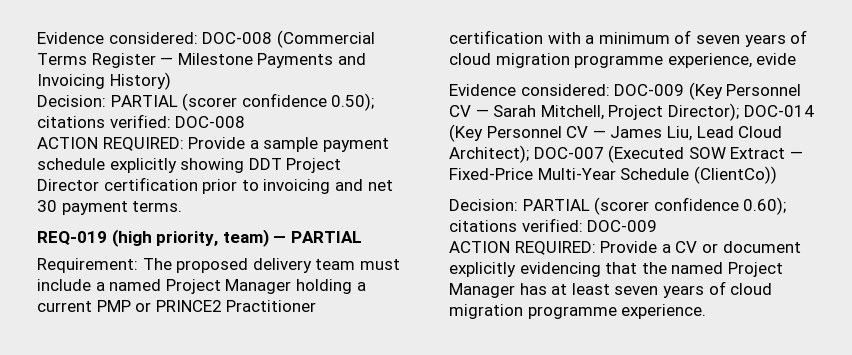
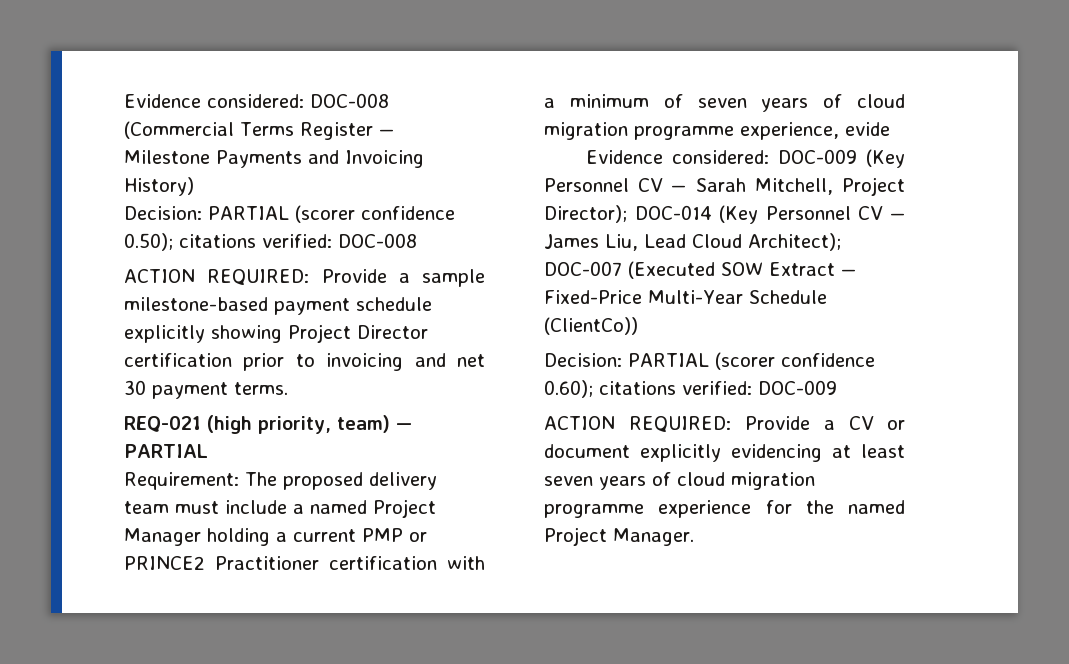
- ACTION REQUIRED: Provide a sample payment schedule explicitly showing DDT Project Director certification prior to invoicing and net 30 payment terms.
+ ACTION REQUIRED: Provide a sample milestone-based payment schedule explicitly showing Project Director certification prior to invoicing and net 30 payment terms.
- REQ-019 (high priority, team) — PARTIAL
+ REQ-021 (high priority, team) — PARTIAL
- ACTION REQUIRED: Provide a CV or document explicitly evidencing that the named Project Manager has at least seven years of cloud migration programme experience.
+ ACTION REQUIRED: Provide a CV or document explicitly evidencing at least seven years of cloud migration programme experience for the named Project Manager.

